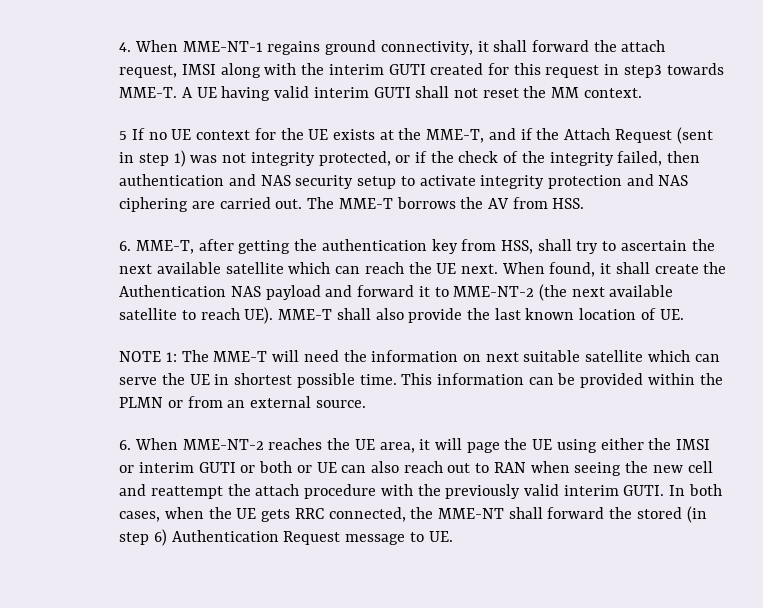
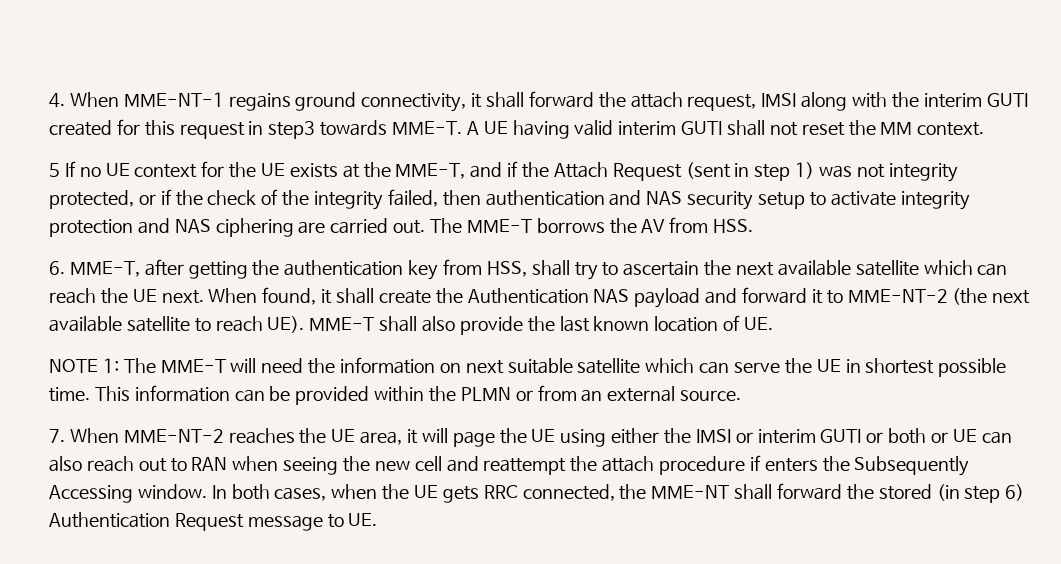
- 6. When MME-NT-2 reaches the UE area, it will page the UE using either the IMSI or interim GUTI or both or UE can also reach out to RAN when seeing the new cell and reattempt the attach procedure with the previously valid interim GUTI.
+ 7. When MME-NT-2 reaches the UE area, it will page the UE using either the IMSI or interim GUTI or both or UE can also reach out to RAN when seeing the new cell and reattempt the attach procedure if enters the Subsequently Accessing window.

